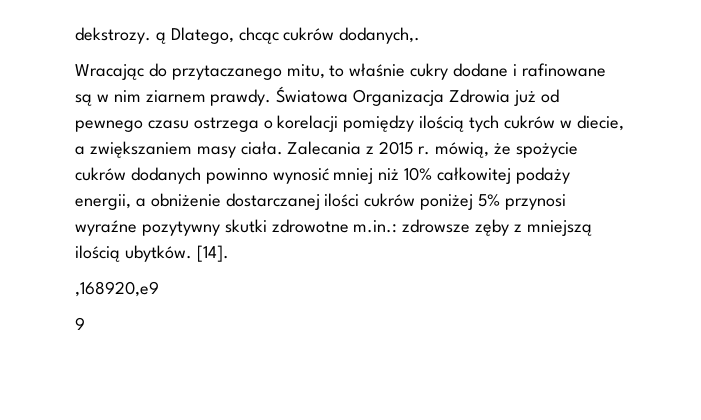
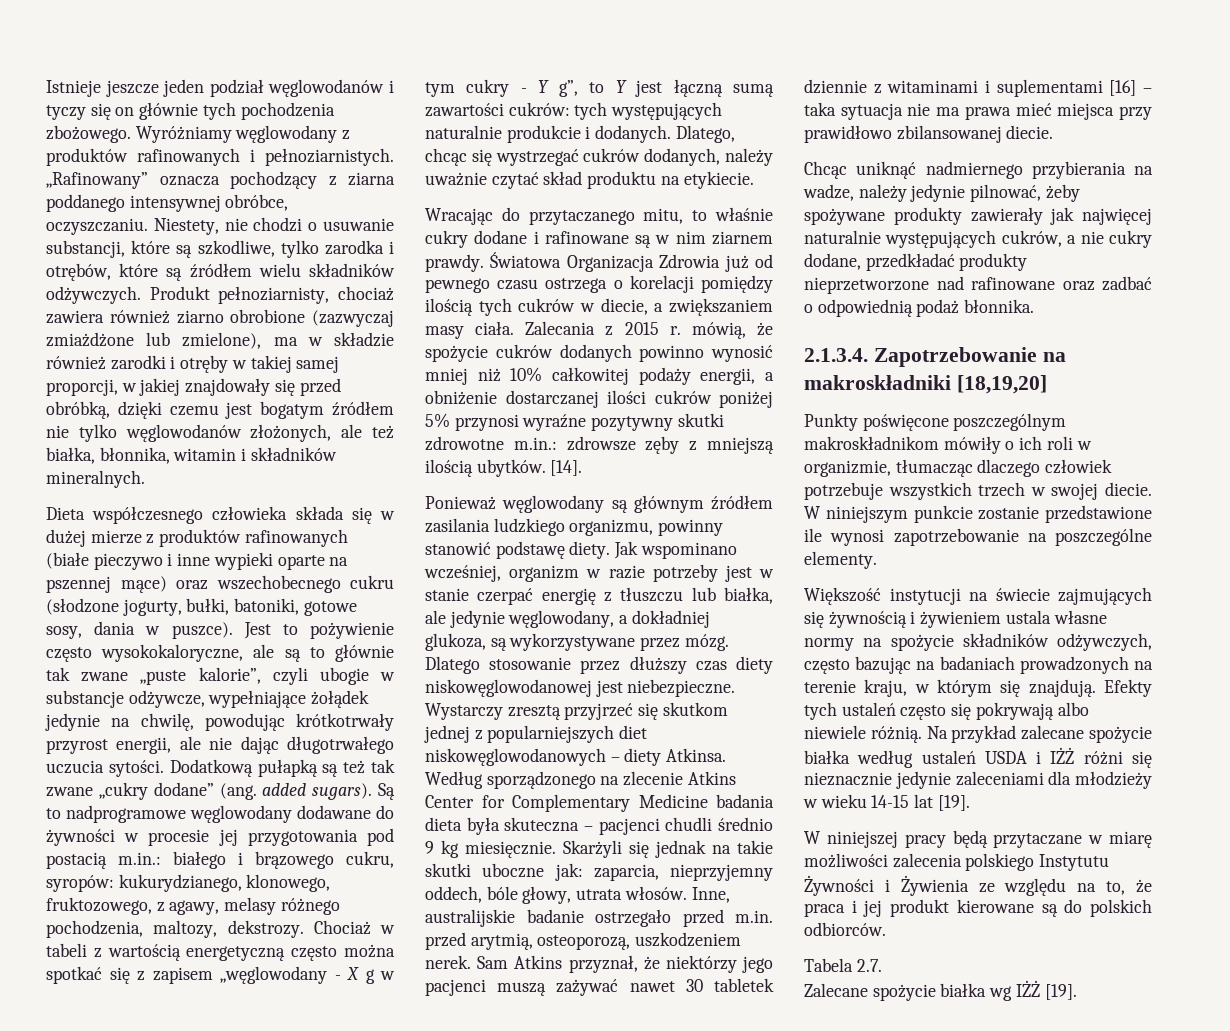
- dekstrozy. ą Dlatego, chcąc cukrów dodanych,.
+ Istnieje jeszcze jeden podział węglowodanów i tyczy się on głównie tych pochodzenia zbożowego. Wyróżniamy węglowodany z produktów rafinowanych i pełnoziarnistych. „Rafinowany” oznacza pochodzący z ziarna poddanego intensywnej obróbce, oczyszczaniu. Niestety, nie chodzi o usuwanie substancji, które są szkodliwe, tylko zarodka i otrębów, które są źródłem wielu składników odżywczych. Produkt pełnoziarnisty, chociaż zawiera również ziarno obrobione (zazwyczaj zmiażdżone lub zmielone), ma w składzie również zarodki i otręby w takiej samej proporcji, w jakiej znajdowały się przed obróbką, dzięki czemu jest bogatym źródłem nie tylko węglowodanów złożonych, ale też białka, błonnika, witamin i składników mineralnych.
+ Dieta współczesnego człowieka składa się w dużej mierze z produktów rafinowanych (białe pieczywo i inne wypieki oparte na pszennej mące) oraz wszechobecnego cukru (słodzone jogurty, bułki, batoniki, gotowe sosy, dania w puszce). Jest to pożywienie często wysokokaloryczne, ale są to głównie tak zwane „puste kalorie”, czyli ubogie w substancje odżywcze, wypełniające żołądek jedynie na chwilę, powodując krótkotrwały przyrost energii, ale nie dając długotrwałego uczucia sytości. Dodatkową pułapką są też tak zwane „cukry dodane” (ang. added sugars). Są to nadprogramowe węglowodany dodawane do żywności w procesie jej przygotowania pod postacią m.in.: białego i brązowego cukru, syropów: kukurydzianego, klonowego, fruktozowego, z agawy, melasy różnego pochodzenia, maltozy, dekstrozy. Chociaż w tabeli z wartością energetyczną często można spotkać się z zapisem „węglowodany - X g w tym cukry - Y g”, to Y jest łączną sumą zawartości cukrów: tych występujących naturalnie produkcie i dodanych. Dlatego, chcąc się wystrzegać cukrów dodanych, należy uważnie czytać skład produktu na etykiecie.
- ,168920,e9
- 9
+ Ponieważ węglowodany są głównym źródłem zasilania ludzkiego organizmu, powinny stanowić podstawę diety. Jak wspominano wcześniej, organizm w razie potrzeby jest w stanie czerpać energię z tłuszczu lub białka, ale jedynie węglowodany, a dokładniej glukoza, są wykorzystywane przez mózg. Dlatego stosowanie przez dłuższy czas diety niskowęglowodanowej jest niebezpieczne. Wystarczy zresztą przyjrzeć się skutkom jednej z popularniejszych diet niskowęglowodanowych – diety Atkinsa. Według sporządzonego na zlecenie Atkins Center for Complementary Medicine badania dieta była skuteczna – pacjenci chudli średnio 9 kg miesięcznie. Skarżyli się jednak na takie skutki uboczne jak: zaparcia, nieprzyjemny oddech, bóle głowy, utrata włosów. Inne, australijskie badanie ostrzegało przed m.in. przed arytmią, osteoporozą, uszkodzeniem nerek. Sam Atkins przyznał, że niektórzy jego pacjenci muszą zażywać nawet 30 tabletek dziennie z witaminami i suplementami [16] – taka sytuacja nie ma prawa mieć miejsca przy prawidłowo zbilansowanej diecie.
+ Chcąc uniknąć nadmiernego przybierania na wadze, należy jedynie pilnować, żeby spożywane produkty zawierały jak najwięcej naturalnie występujących cukrów, a nie cukry dodane, przedkładać produkty nieprzetworzone nad rafinowane oraz zadbać o odpowiednią podaż błonnika.
+ 2.1.3.4. Zapotrzebowanie na makroskładniki [18,19,20]
+ Punkty poświęcone poszczególnym makroskładnikom mówiły o ich roli w organizmie, tłumacząc dlaczego człowiek potrzebuje wszystkich trzech w swojej diecie. W niniejszym punkcie zostanie przedstawione ile wynosi zapotrzebowanie na poszczególne elementy.
+ Większość instytucji na świecie zajmujących się żywnością i żywieniem ustala własne normy na spożycie składników odżywczych, często bazując na badaniach prowadzonych na terenie kraju, w którym się znajdują. Efekty tych ustaleń często się pokrywają albo niewiele różnią. Na przykład zalecane spożycie białka według ustaleń USDA i IŻŻ różni się nieznacznie jedynie zaleceniami dla młodzieży w wieku 14-15 lat [19].
+ W niniejszej pracy będą przytaczane w miarę możliwości zalecenia polskiego Instytutu Żywności i Żywienia ze względu na to, że praca i jej produkt kierowane są do polskich odbiorców.
+ Tabela 2.7.
+ Zalecane spożycie białka wg IŻŻ [19].

